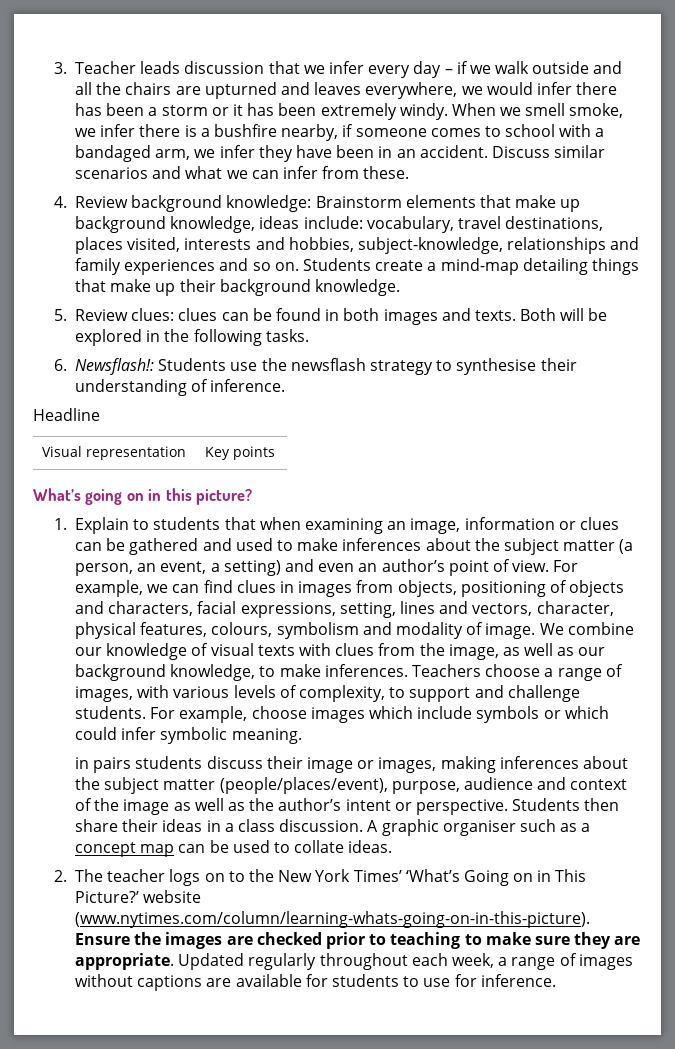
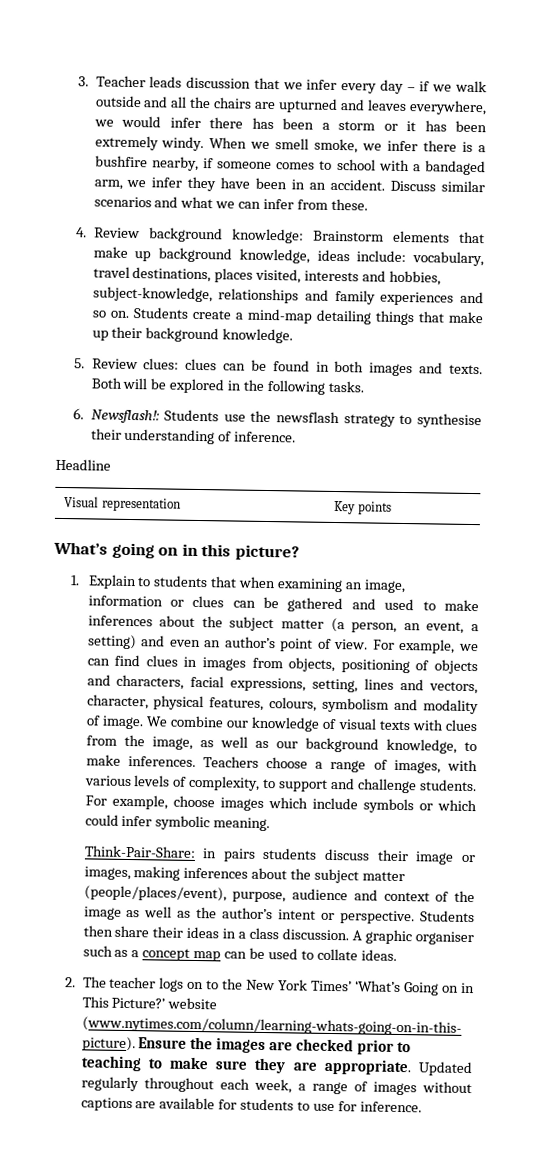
- in pairs students discuss their image or images, making inferences about the subject matter (people/places/event), purpose, audience and context of the image as well as the author’s intent or perspective.
+ Think-Pair-Share: in pairs students discuss their image or images, making inferences about the subject matter (people/places/event), purpose, audience and context of the image as well as the author’s intent or perspective.

